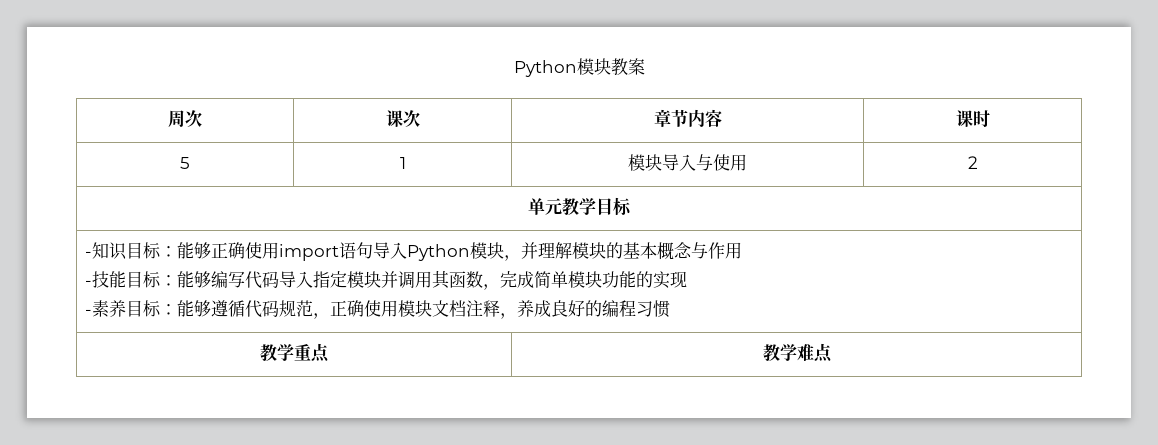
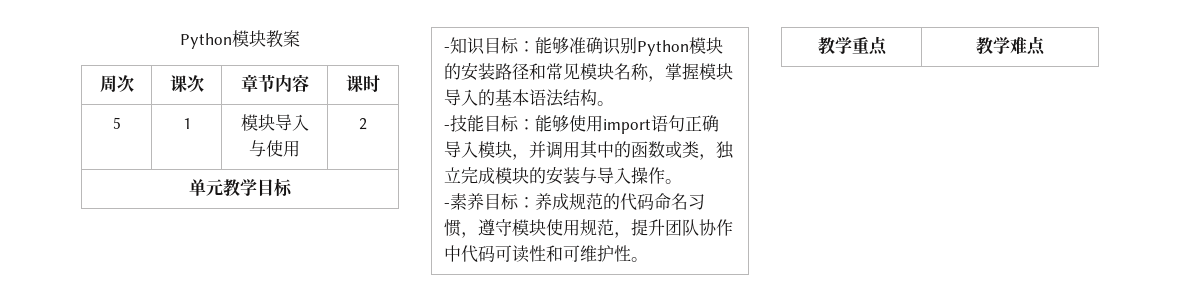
- -知识目标：能够正确使用import语句导入Python模块，并理解模块的基本概念与作用
+ -知识目标：能够准确识别Python模块的安装路径和常见模块名称，掌握模块导入的基本语法结构。
- -技能目标：能够编写代码导入指定模块并调用其函数，完成简单模块功能的实现
- -素养目标：能够遵循代码规范，正确使用模块文档注释，养成良好的编程习惯
+ -技能目标：能够使用import语句正确导入模块，并调用其中的函数或类，独立完成模块的安装与导入操作。
+ -素养目标：养成规范的代码命名习惯，遵守模块使用规范，提升团队协作中代码可读性和可维护性。

